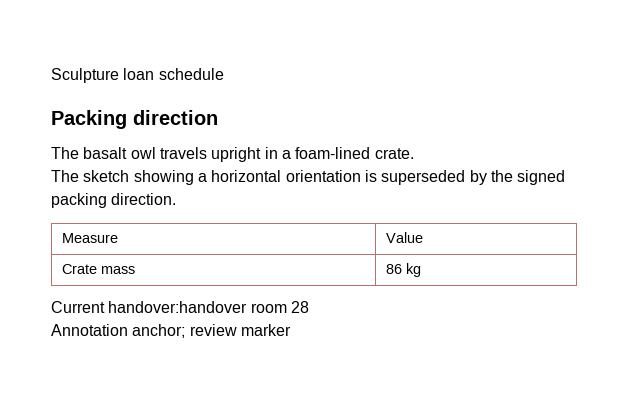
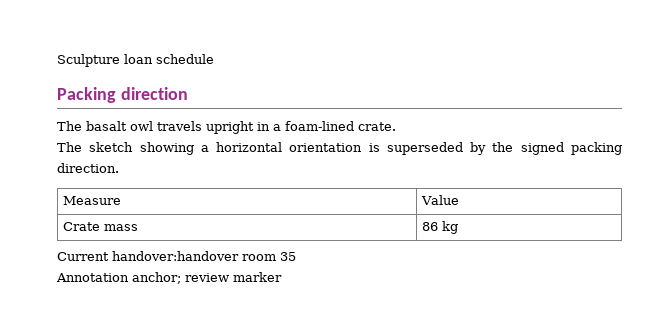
- Current handover:handover room 28
+ Current handover:handover room 35

